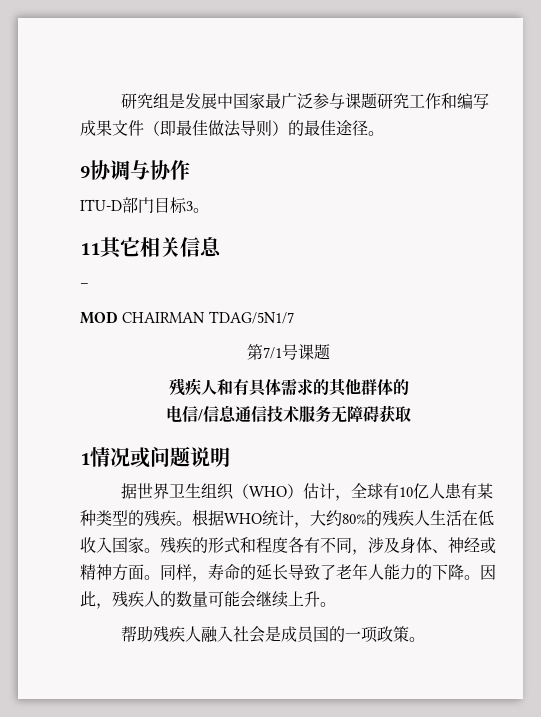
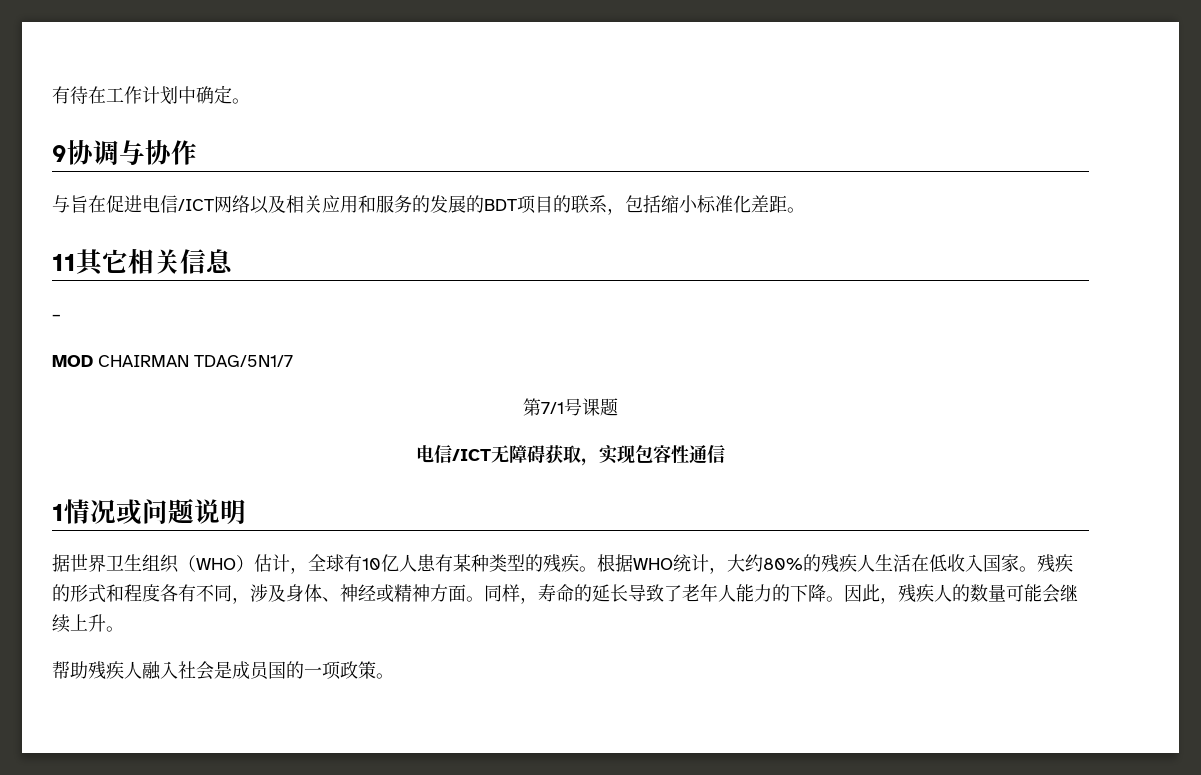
- 研究组是发展中国家最广泛参与课题研究工作和编写成果文件（即最佳做法导则）的最佳途径。
+ 有待在工作计划中确定。
  9协调与协作
- ITU-D部门目标3。
+ 与旨在促进电信/ICT网络以及相关应用和服务的发展的BDT项目的联系，包括缩小标准化差距。
- 残疾人和有具体需求的其他群体的
- 电信/信息通信技术服务无障碍获取
+ 电信/ICT无障碍获取，实现包容性通信

